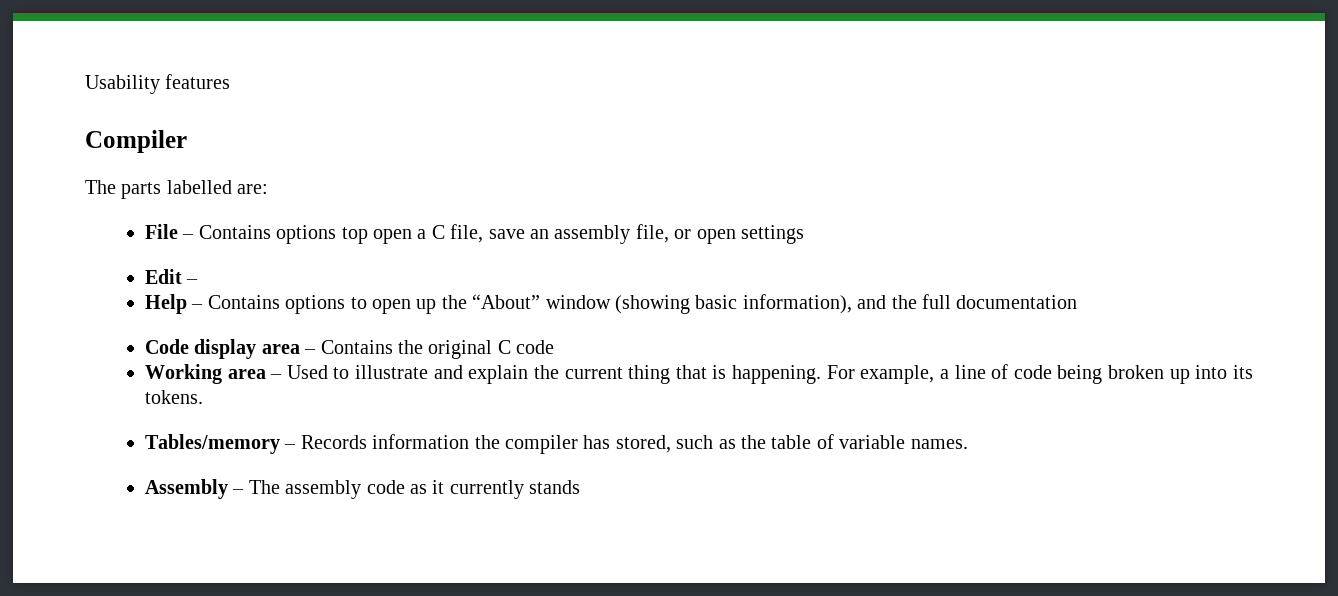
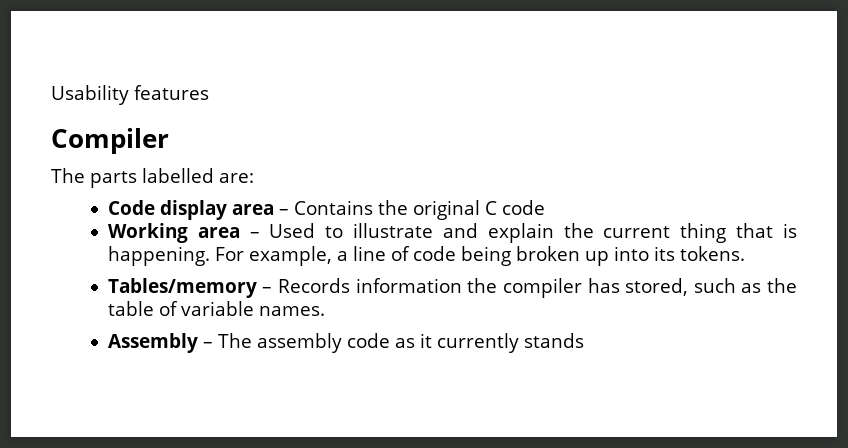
- File – Contains options top open a C file, save an assembly file, or open settings
- Edit –
- Help – Contains options to open up the “About” window (showing basic information), and the full documentation

